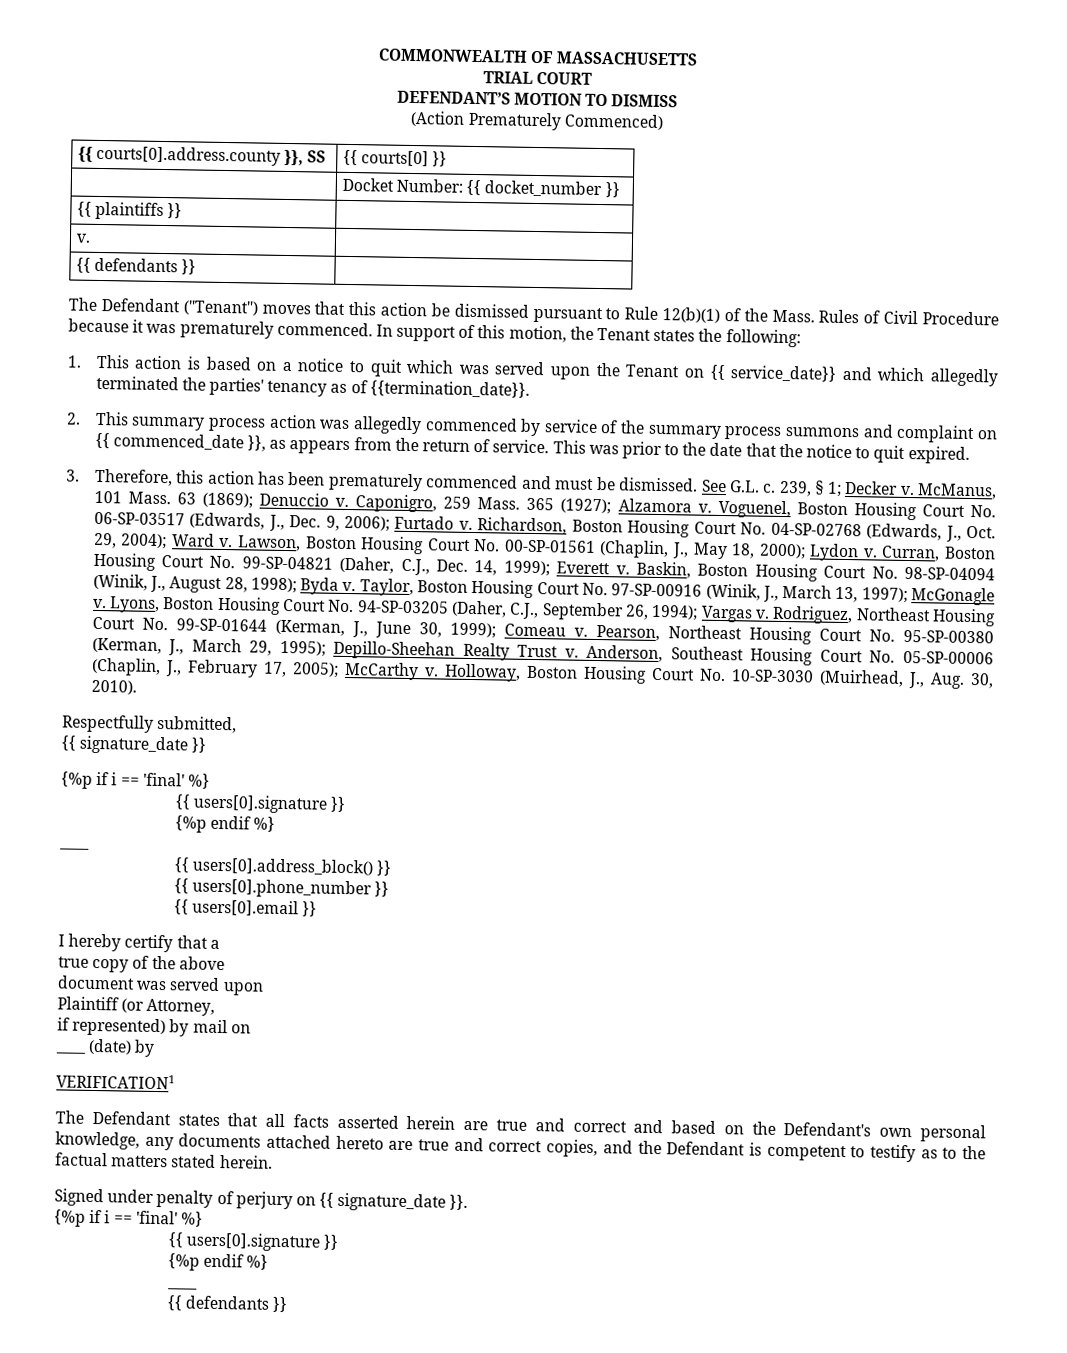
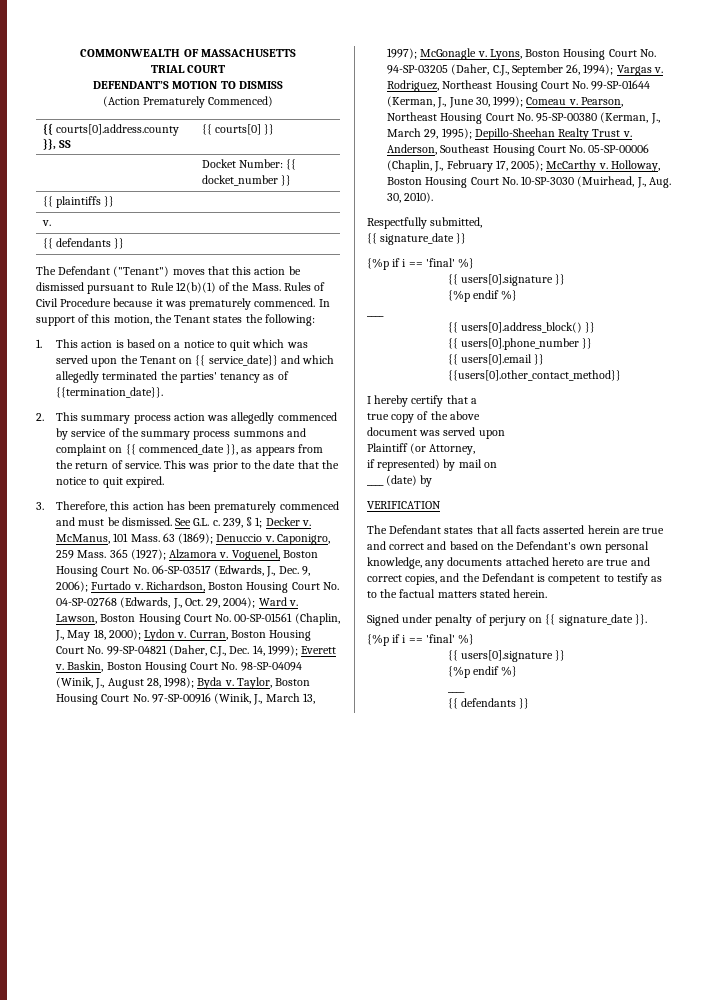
- {{ users[0].email }}
+ {{ users[0].email }} {{users[0].other_contact_method}}
- VERIFICATION1
+ VERIFICATION

